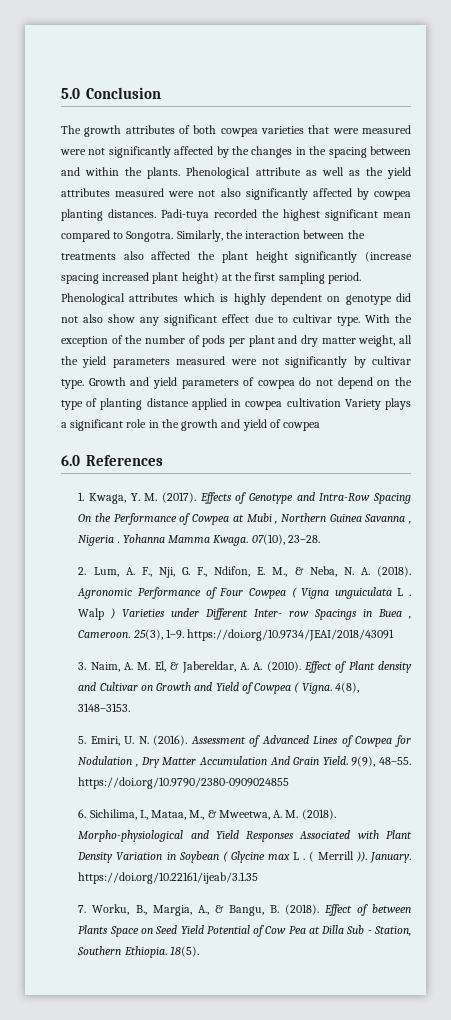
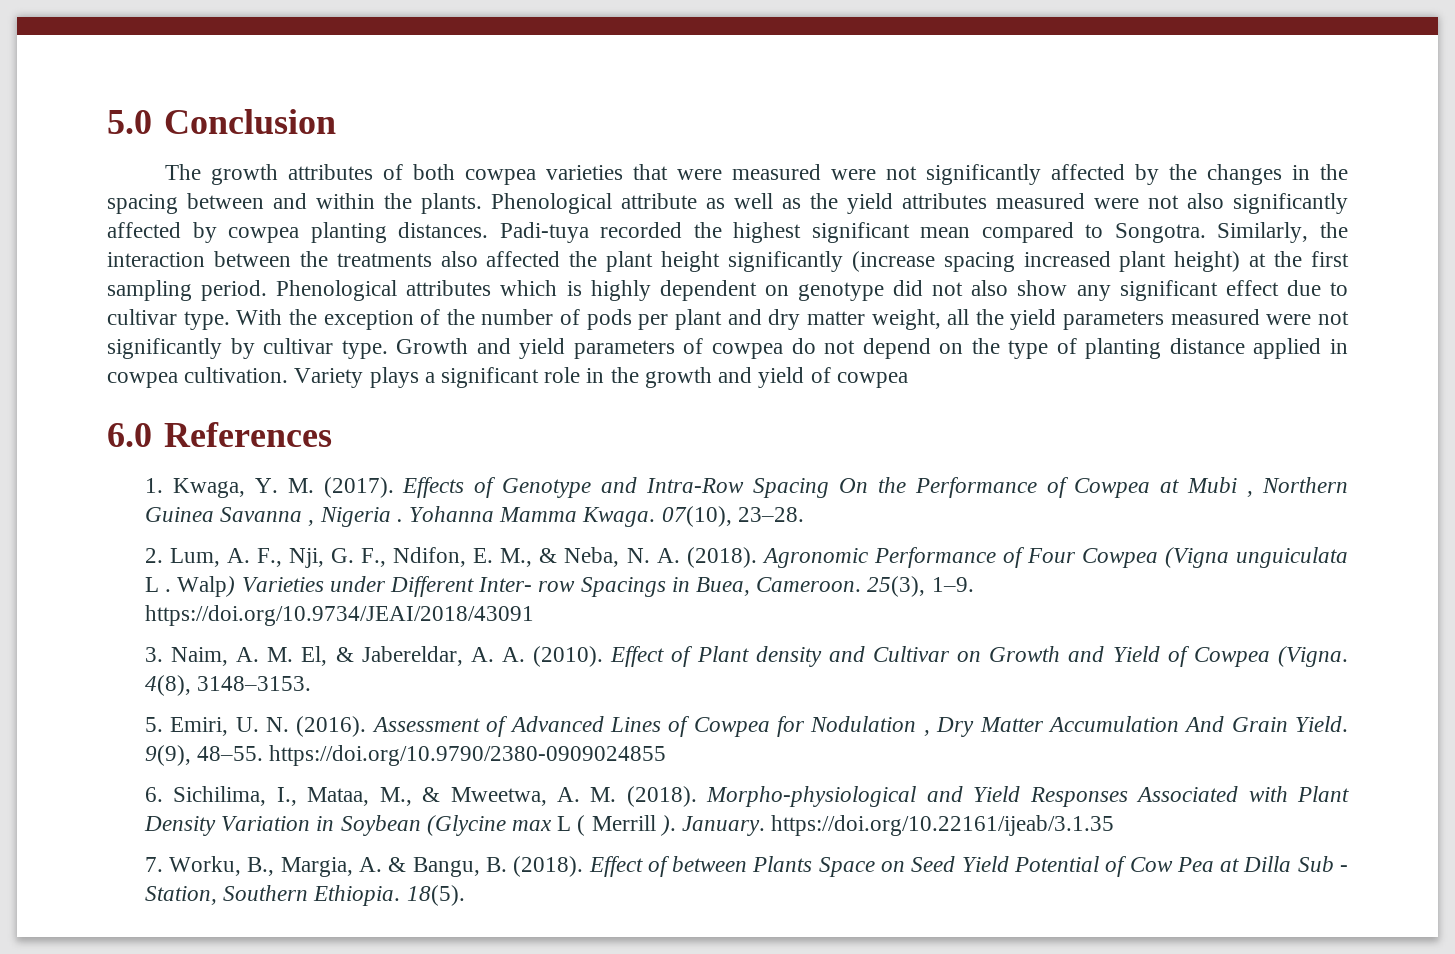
- Growth and yield parameters of cowpea do not depend on the type of planting distance applied in cowpea cultivation Variety plays a significant role in the growth and yield of cowpea
+ Growth and yield parameters of cowpea do not depend on the type of planting distance applied in cowpea cultivation. Variety plays a significant role in the growth and yield of cowpea
- Agronomic Performance of Four Cowpea ( Vigna unguiculata L .
+ Agronomic Performance of Four Cowpea (Vigna unguiculata L .
- Walp ) Varieties under Different Inter- row Spacings in Buea , Cameroon.
+ Walp) Varieties under Different Inter- row Spacings in Buea, Cameroon.
- Effect of Plant density and Cultivar on Growth and Yield of Cowpea ( Vigna.
+ Effect of Plant density and Cultivar on Growth and Yield of Cowpea (Vigna.
- Morpho-physiological and Yield Responses Associated with Plant Density Variation in Soybean ( Glycine max L . ( Merrill )).
+ Morpho-physiological and Yield Responses Associated with Plant Density Variation in Soybean (Glycine max L ( Merrill ).
- 7. Worku, B., Margia, A., & Bangu, B. (2018).
+ 7. Worku, B., Margia, A. & Bangu, B. (2018).

